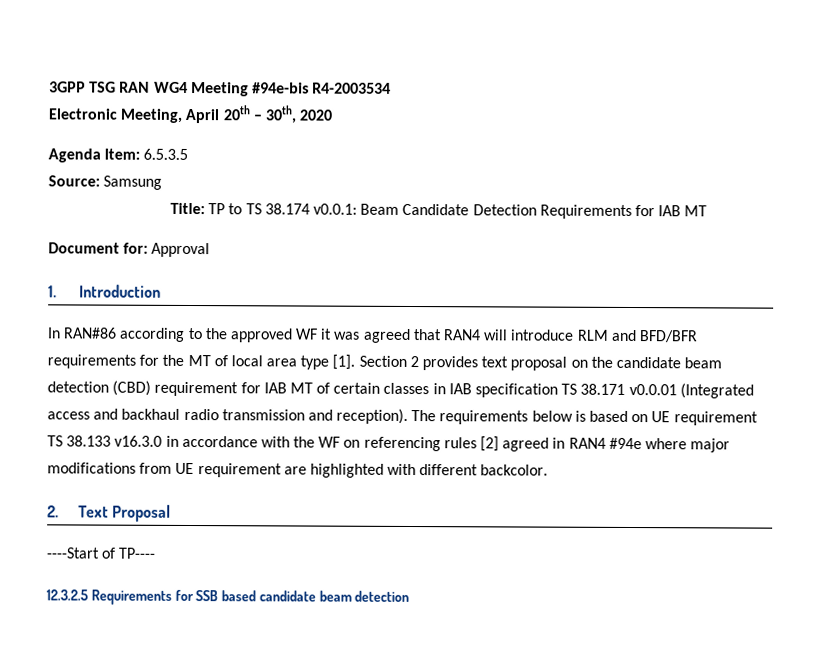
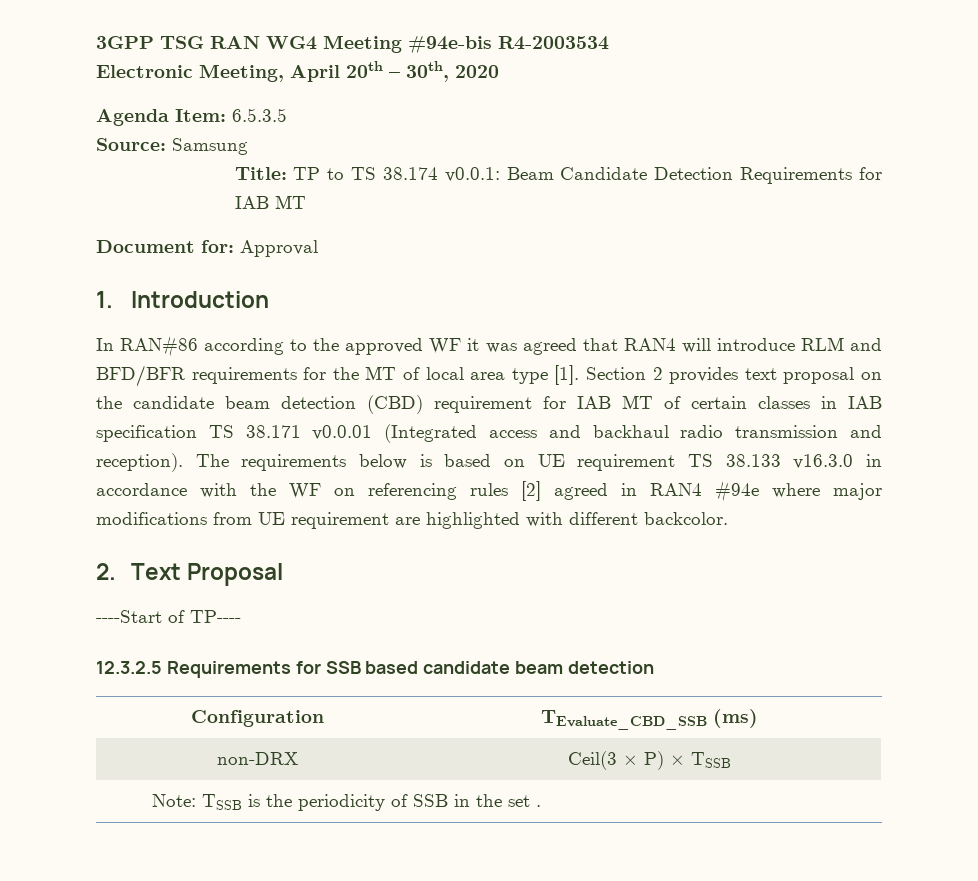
+ Configuration | TEvaluate_CBD_SSB (ms)
+ non-DRX | Ceil(3 × P) × TSSB
+ Note: TSSB is the periodicity of SSB in the set .

